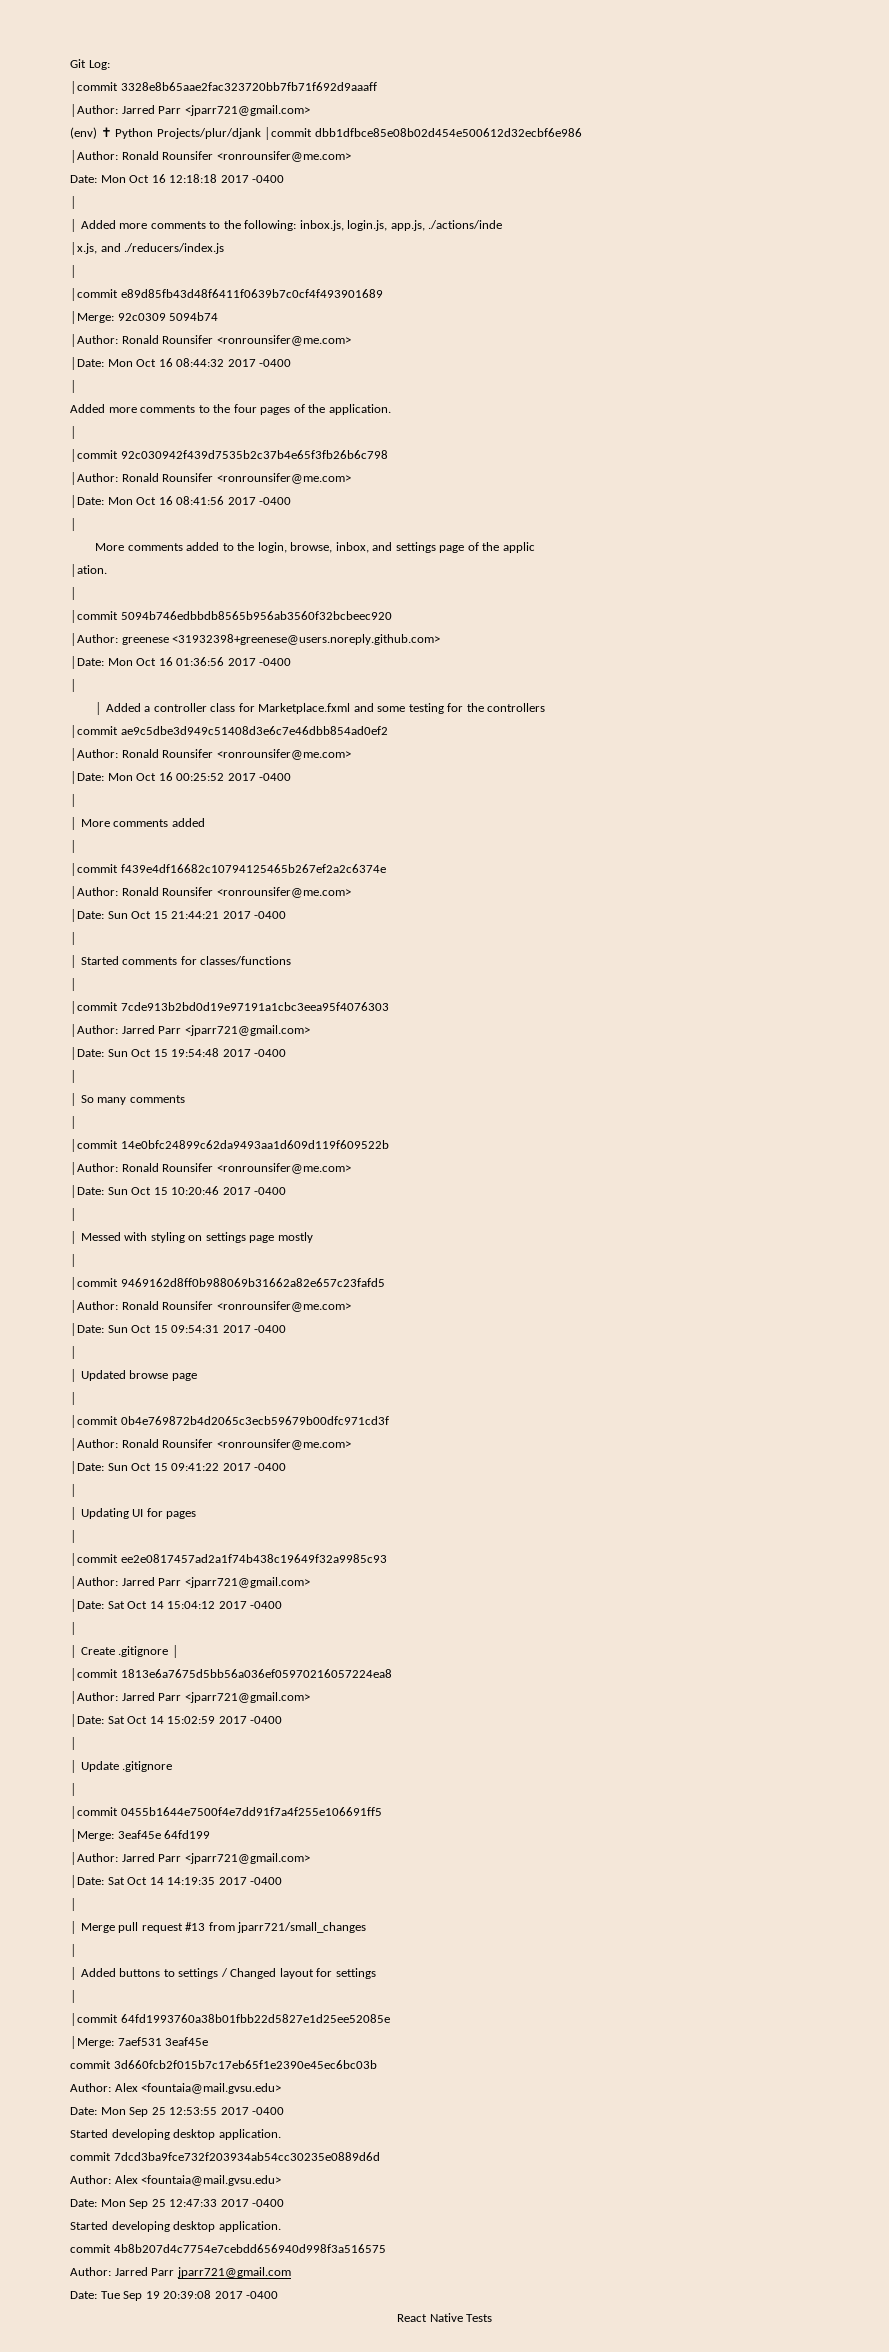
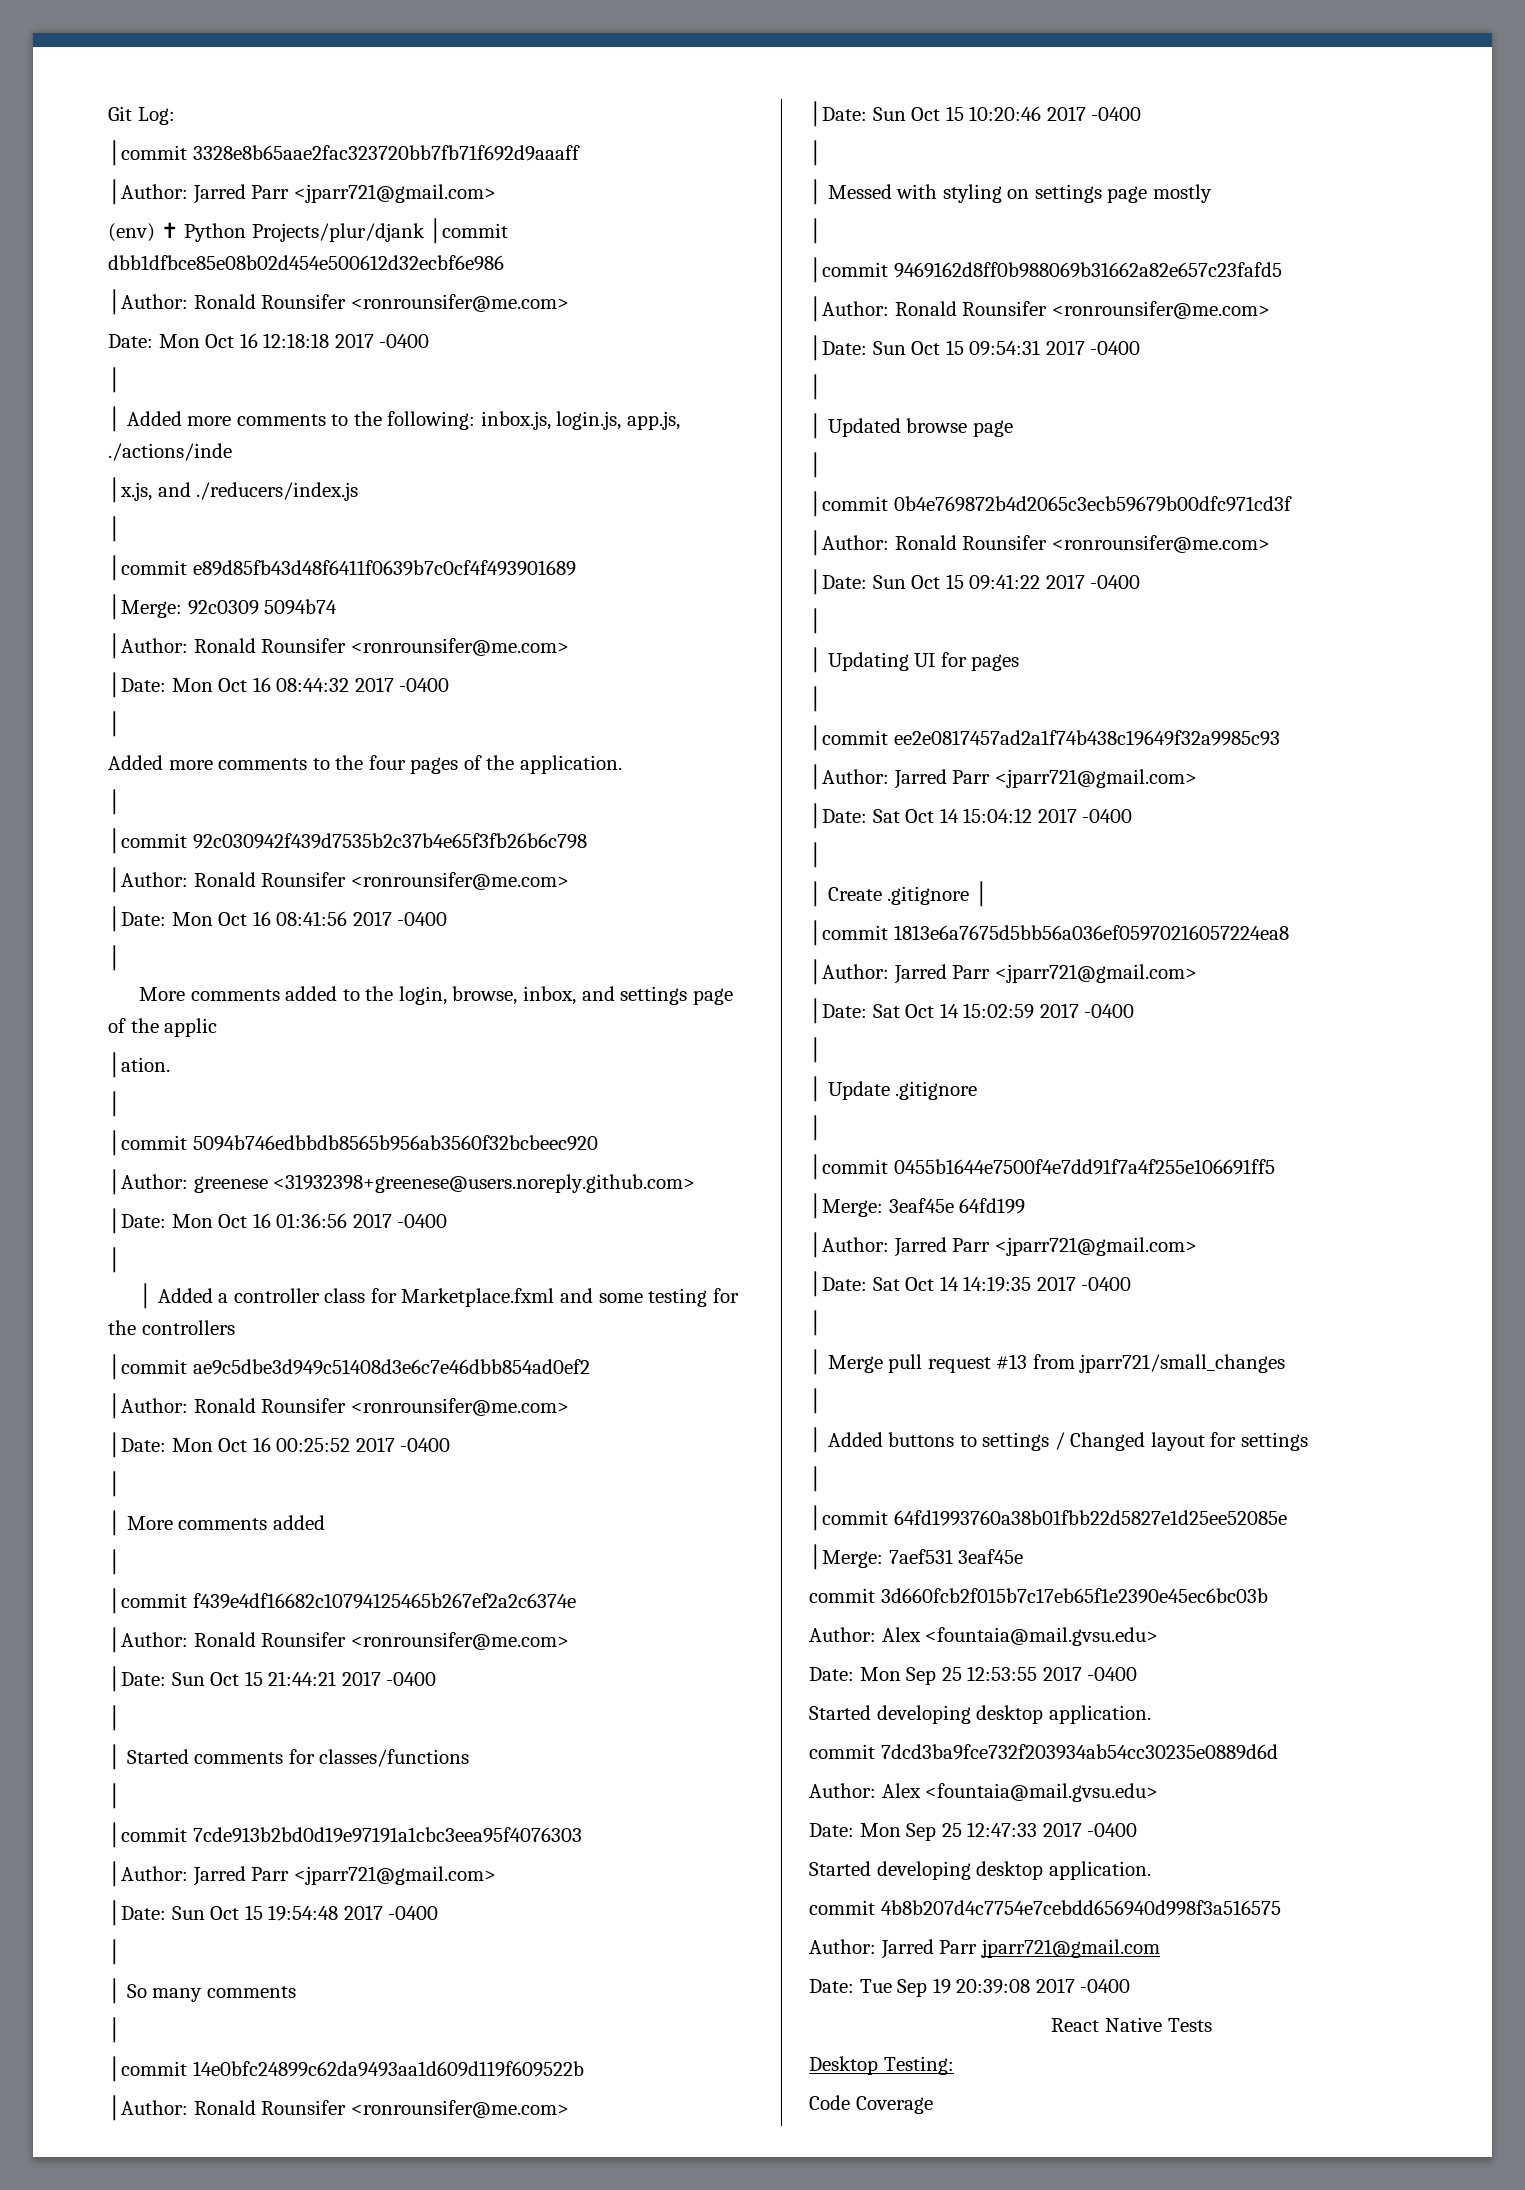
+ Desktop Testing:
+ Code Coverage

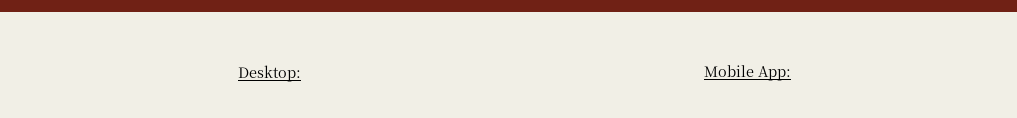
- Git Log:
- │commit 3328e8b65aae2fac323720bb7fb71f692d9aaaff
- │Author: Jarred Parr <jparr721@gmail.com>
- (env) ✝ Python Projects/plur/djank │commit dbb1dfbce85e08b02d454e500612d32ecbf6e986
- │Author: Ronald Rounsifer <ronrounsifer@me.com>
- Date: Mon Oct 16 12:18:18 2017 -0400
- │
- │ Added more comments to the following: inbox.js, login.js, app.js, ./actions/inde
- │x.js, and ./reducers/index.js
- │
- │commit e89d85fb43d48f6411f0639b7c0cf4f493901689
- │Merge: 92c0309 5094b74
- │Author: Ronald Rounsifer <ronrounsifer@me.com>
- │Date: Mon Oct 16 08:44:32 2017 -0400
- │
- Added more comments to the four pages of the application.
- │
- │commit 92c030942f439d7535b2c37b4e65f3fb26b6c798
- │Author: Ronald Rounsifer <ronrounsifer@me.com>
- │Date: Mon Oct 16 08:41:56 2017 -0400
- │
- More comments added to the login, browse, inbox, and settings page of the applic
- │ation.
- │
- │commit 5094b746edbbdb8565b956ab3560f32bcbeec920
- │Author: greenese <31932398+greenese@users.noreply.github.com>
- │Date: Mon Oct 16 01:36:56 2017 -0400
- │
- │ Added a controller class for Marketplace.fxml and some testing for the controllers
- │commit ae9c5dbe3d949c51408d3e6c7e46dbb854ad0ef2
- │Author: Ronald Rounsifer <ronrounsifer@me.com>
- │Date: Mon Oct 16 00:25:52 2017 -0400
- │
- │ More comments added
- │
- │commit f439e4df16682c10794125465b267ef2a2c6374e
- │Author: Ronald Rounsifer <ronrounsifer@me.com>
- │Date: Sun Oct 15 21:44:21 2017 -0400
- │
- │ Started comments for classes/functions
- │
- │commit 7cde913b2bd0d19e97191a1cbc3eea95f4076303
- │Author: Jarred Parr <jparr721@gmail.com>
- │Date: Sun Oct 15 19:54:48 2017 -0400
- │
- │ So many comments
- │
- │commit 14e0bfc24899c62da9493aa1d609d119f609522b
- │Author: Ronald Rounsifer <ronrounsifer@me.com>
- │Date: Sun Oct 15 10:20:46 2017 -0400
- │
- │ Messed with styling on settings page mostly
- │
- │commit 9469162d8ff0b988069b31662a82e657c23fafd5
- │Author: Ronald Rounsifer <ronrounsifer@me.com>
- │Date: Sun Oct 15 09:54:31 2017 -0400
- │
- │ Updated browse page
- │
- │commit 0b4e769872b4d2065c3ecb59679b00dfc971cd3f
- │Author: Ronald Rounsifer <ronrounsifer@me.com>
- │Date: Sun Oct 15 09:41:22 2017 -0400
- │
- │ Updating UI for pages
- │
- │commit ee2e0817457ad2a1f74b438c19649f32a9985c93
- │Author: Jarred Parr <jparr721@gmail.com>
- │Date: Sat Oct 14 15:04:12 2017 -0400
- │
- │ Create .gitignore │
- │commit 1813e6a7675d5bb56a036ef05970216057224ea8
- │Author: Jarred Parr <jparr721@gmail.com>
- │Date: Sat Oct 14 15:02:59 2017 -0400
- │
- │ Update .gitignore
- │
- │commit 0455b1644e7500f4e7dd91f7a4f255e106691ff5
- │Merge: 3eaf45e 64fd199
- │Author: Jarred Parr <jparr721@gmail.com>
- │Date: Sat Oct 14 14:19:35 2017 -0400
- │
- │ Merge pull request #13 from jparr721/small_changes
- │
- │ Added buttons to settings / Changed layout for settings
- │
- │commit 64fd1993760a38b01fbb22d5827e1d25ee52085e
- │Merge: 7aef531 3eaf45e
- commit 3d660fcb2f015b7c17eb65f1e2390e45ec6bc03b
- Author: Alex <fountaia@mail.gvsu.edu>
- Date: Mon Sep 25 12:53:55 2017 -0400
- Started developing desktop application.
- commit 7dcd3ba9fce732f203934ab54cc30235e0889d6d
- Author: Alex <fountaia@mail.gvsu.edu>
- Date: Mon Sep 25 12:47:33 2017 -0400
- Started developing desktop application.
- commit 4b8b207d4c7754e7cebdd656940d998f3a516575
- Author: Jarred Parr jparr721@gmail.com
- Date: Tue Sep 19 20:39:08 2017 -0400
- React Native Tests
- Desktop Testing:
- Code Coverage
+ Desktop:
+ Mobile App:

